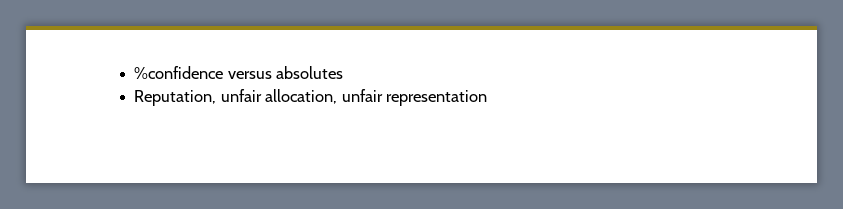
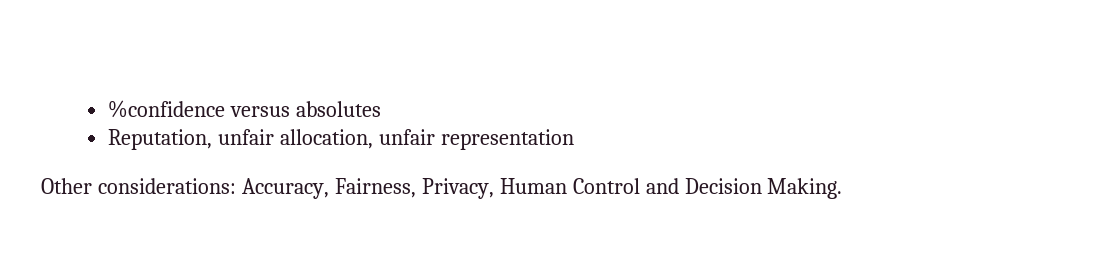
+ Other considerations: Accuracy, Fairness, Privacy, Human Control and Decision Making.

